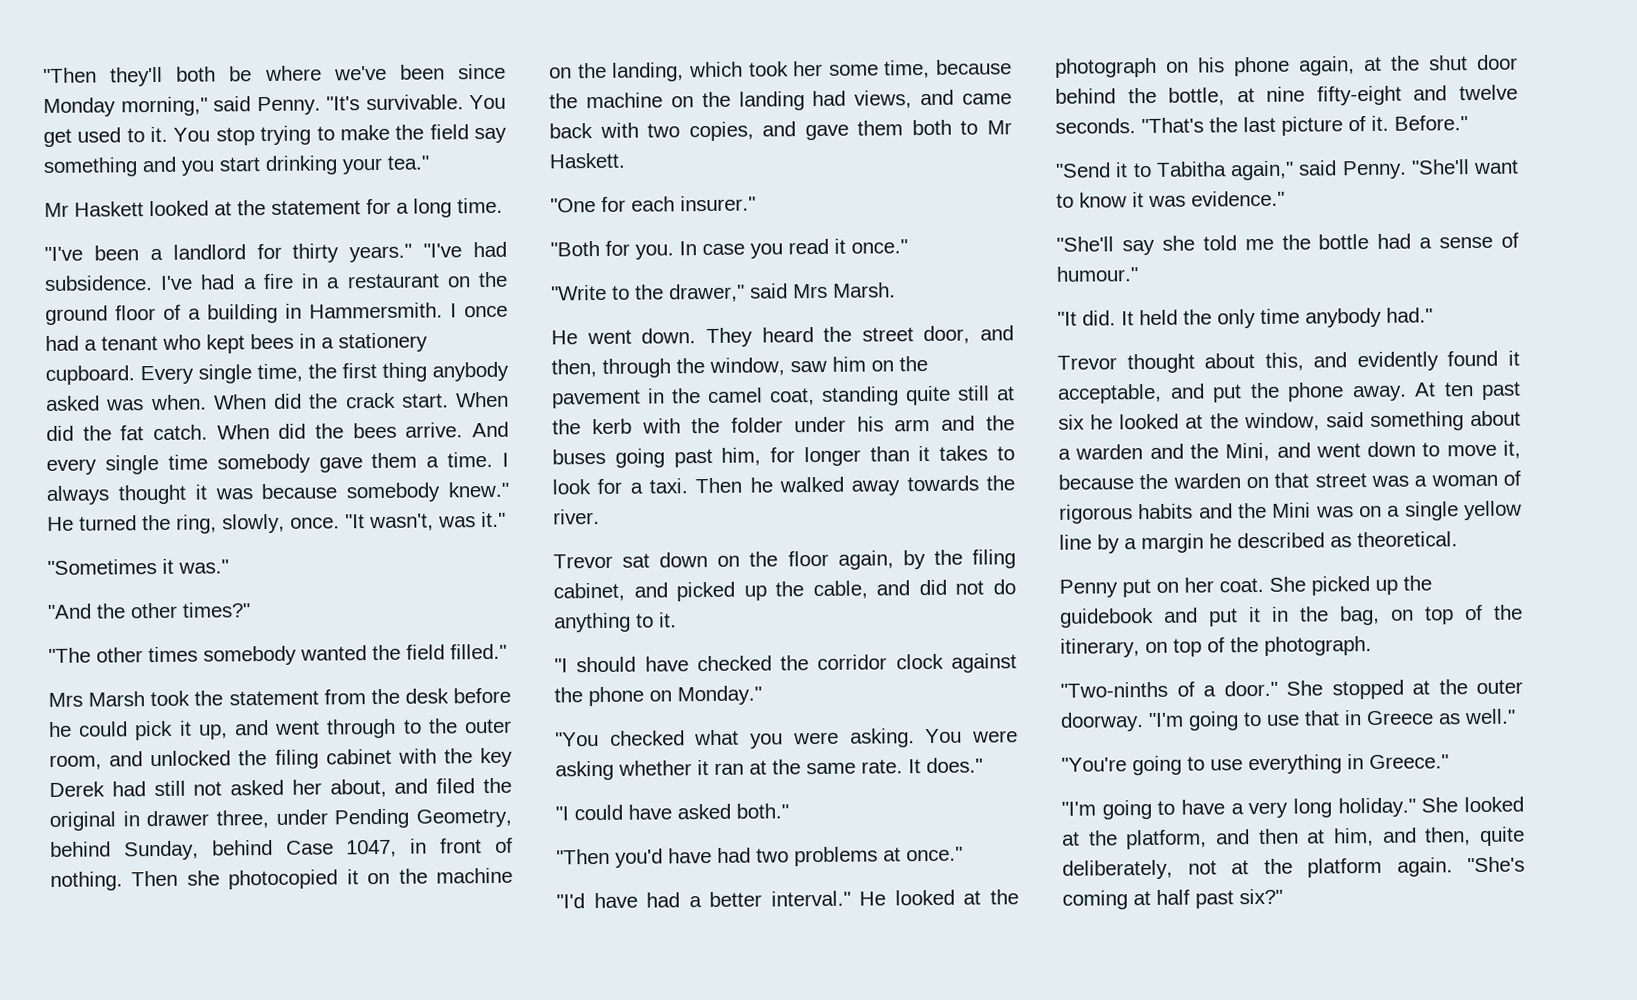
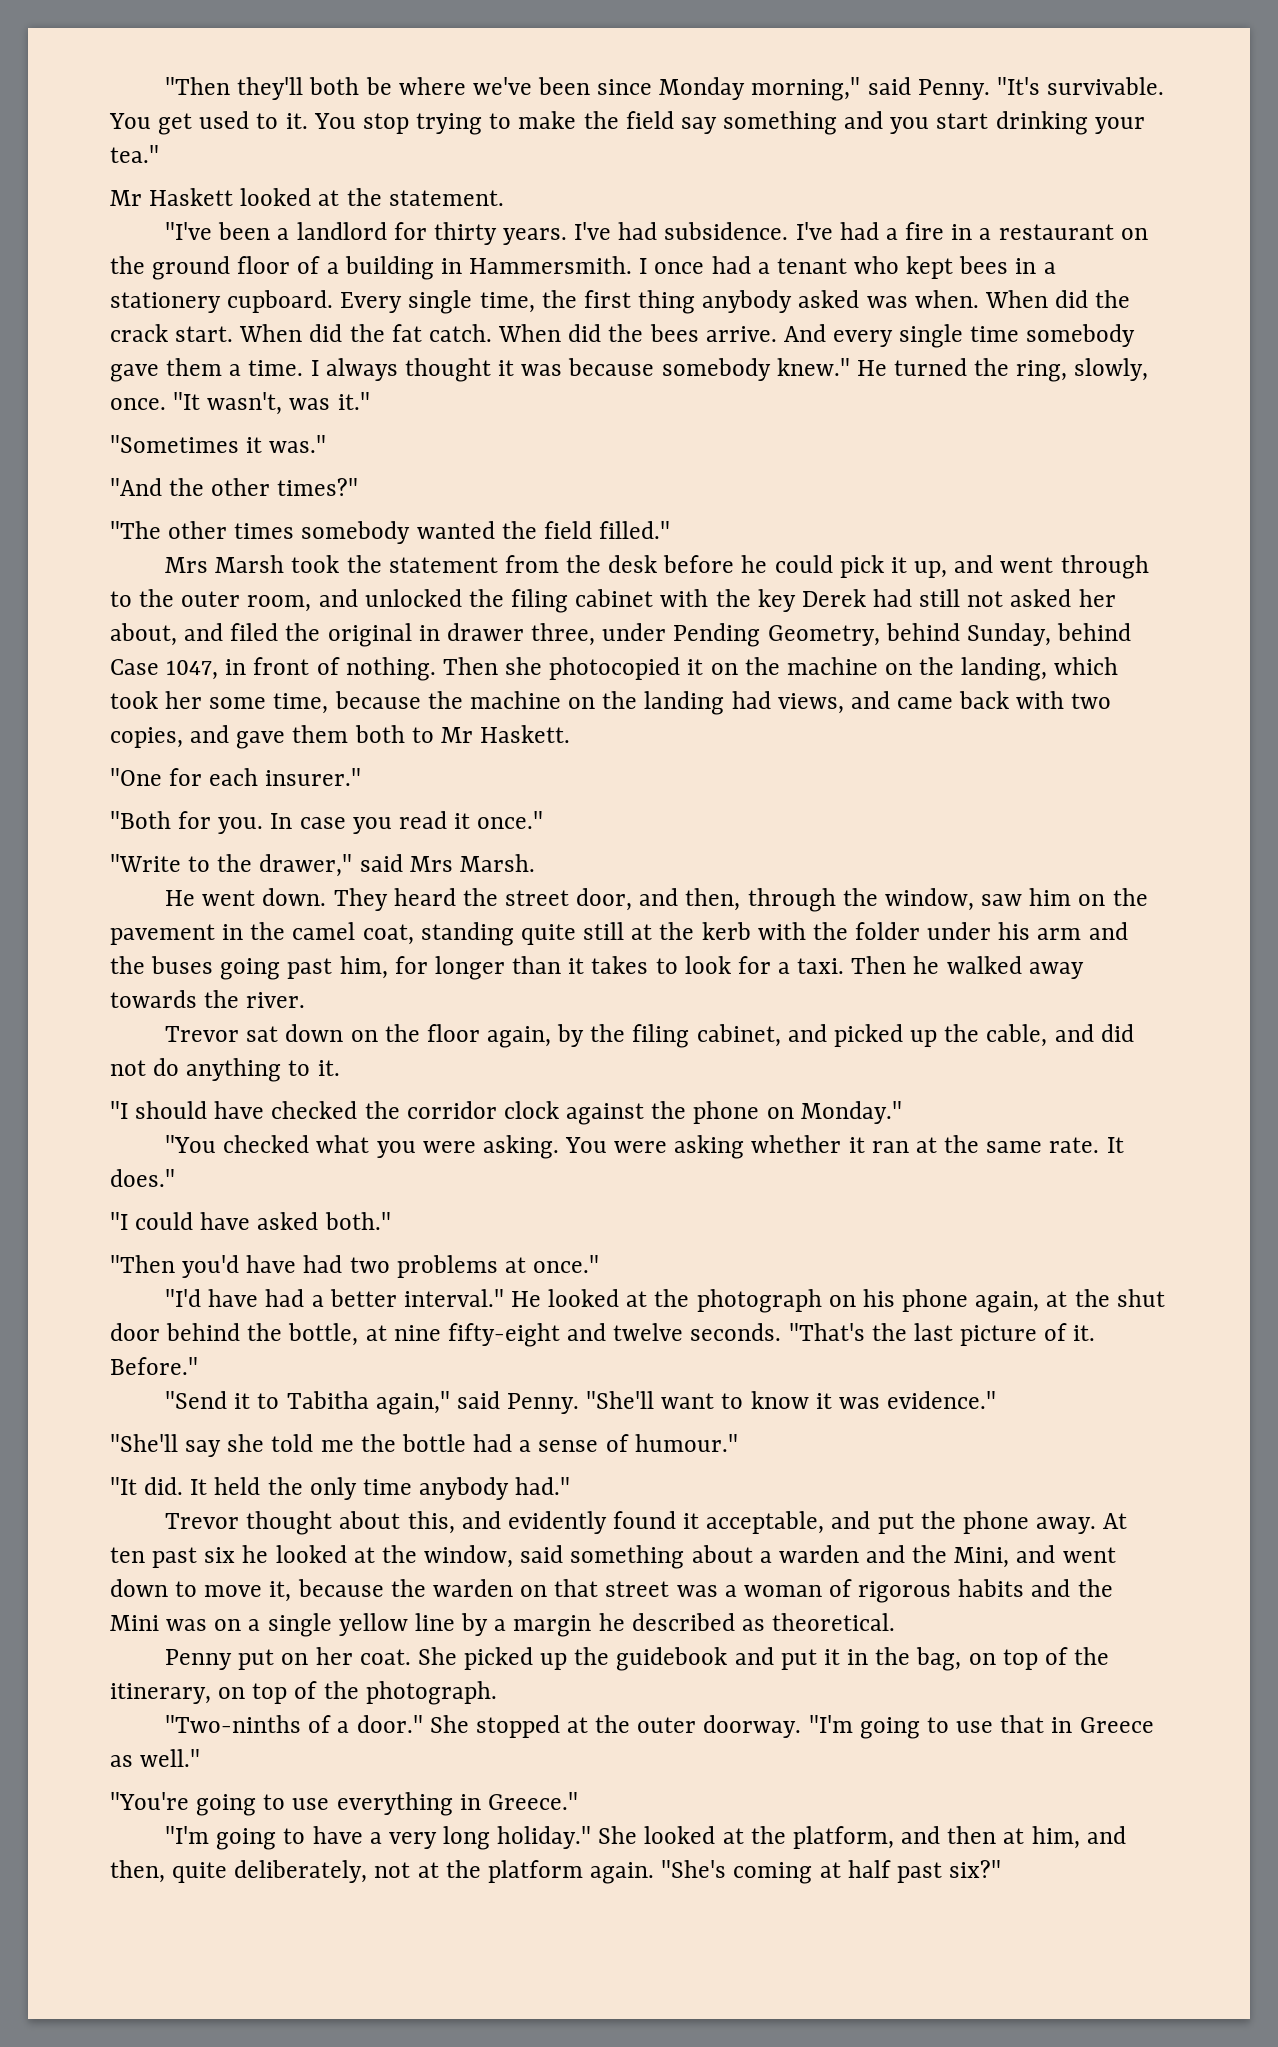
- Mr Haskett looked at the statement for a long time.
+ Mr Haskett looked at the statement.
- "I've been a landlord for thirty years." "I've had subsidence.
+ "I've been a landlord for thirty years. I've had subsidence.

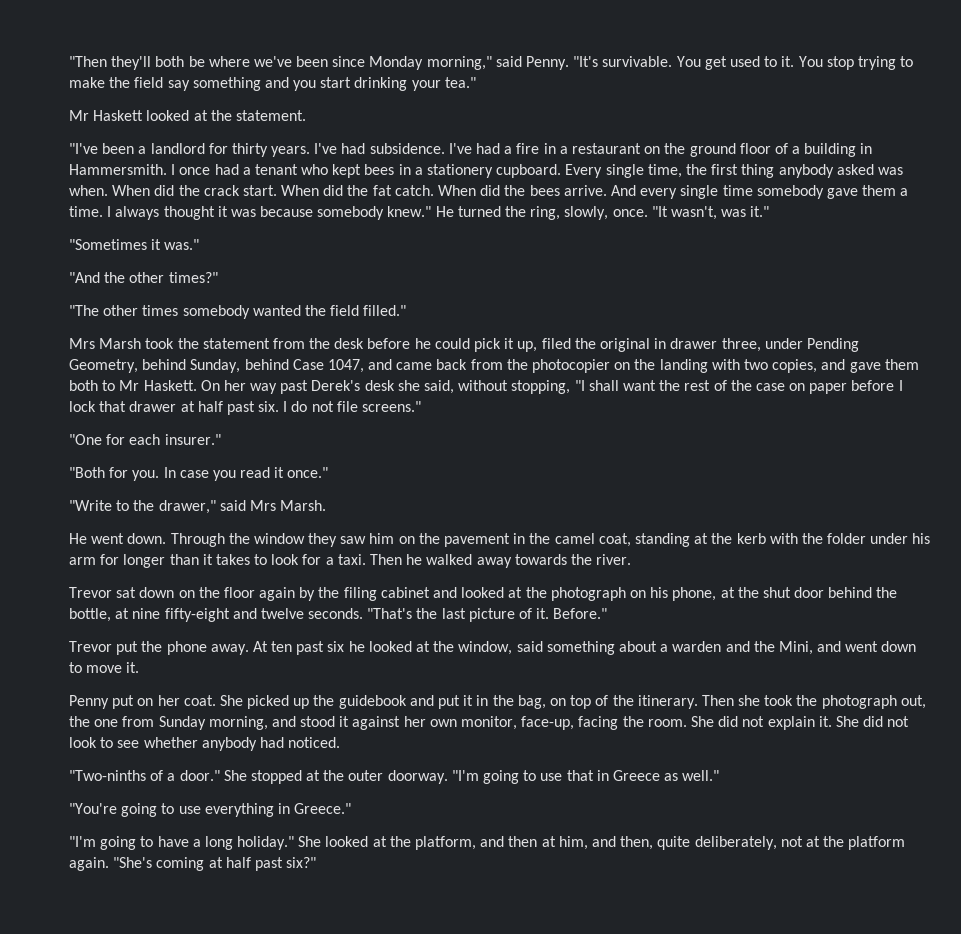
- Mrs Marsh took the statement from the desk before he could pick it up, and went through to the outer room, and unlocked the filing cabinet with the key Derek had still not asked her about, and filed the original in drawer three, under Pending Geometry, behind Sunday, behind Case 1047, in front of nothing. Then she photocopied it on the machine on the landing, which took her some time, because the machine on the landing had views, and came back with two copies, and gave them both to Mr Haskett.
+ Mrs Marsh took the statement from the desk before he could pick it up, filed the original in drawer three, under Pending Geometry, behind Sunday, behind Case 1047, and came back from the photocopier on the landing with two copies, and gave them both to Mr Haskett. On her way past Derek's desk she said, without stopping, "I shall want the rest of the case on paper before I lock that drawer at half past six. I do not file screens."
- They heard the street door, and then, through the window, saw him on the pavement in the camel coat, standing quite still at the kerb with the folder under his arm and the buses going past him, for longer than it takes to look for a taxi.
+ Through the window they saw him on the pavement in the camel coat, standing at the kerb with the folder under his arm for longer than it takes to look for a taxi.
- Trevor sat down on the floor again, by the filing cabinet, and picked up the cable, and did not do anything to it.
- "I should have checked the corridor clock against the phone on Monday."
- "You checked what you were asking. You were asking whether it ran at the same rate. It does."
- "I could have asked both."
- "Then you'd have had two problems at once."
- "I'd have had a better interval." He looked at the photograph on his phone again, at the shut door behind the bottle, at nine fifty-eight and twelve seconds.
+ Trevor sat down on the floor again by the filing cabinet and looked at the photograph on his phone, at the shut door behind the bottle, at nine fifty-eight and twelve seconds.
- "Send it to Tabitha again," said Penny. "She'll want to know it was evidence."
- "She'll say she told me the bottle had a sense of humour."
- "It did. It held the only time anybody had."
- Trevor thought about this, and evidently found it acceptable, and put the phone away.
+ Trevor put the phone away.
- At ten past six he looked at the window, said something about a warden and the Mini, and went down to move it, because the warden on that street was a woman of rigorous habits and the Mini was on a single yellow line by a margin he described as theoretical.
+ At ten past six he looked at the window, said something about a warden and the Mini, and went down to move it.
- She picked up the guidebook and put it in the bag, on top of the itinerary, on top of the photograph.
+ She picked up the guidebook and put it in the bag, on top of the itinerary. Then she took the photograph out, the one from Sunday morning, and stood it against her own monitor, face-up, facing the room. She did not explain it. She did not look to see whether anybody had noticed.
- "I'm going to have a very long holiday."
+ "I'm going to have a long holiday."

